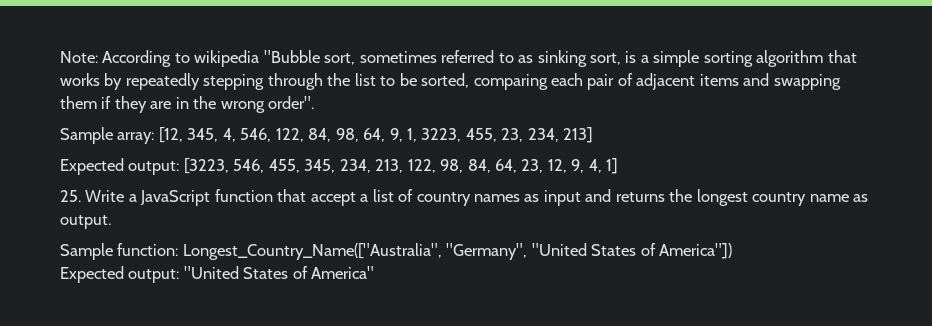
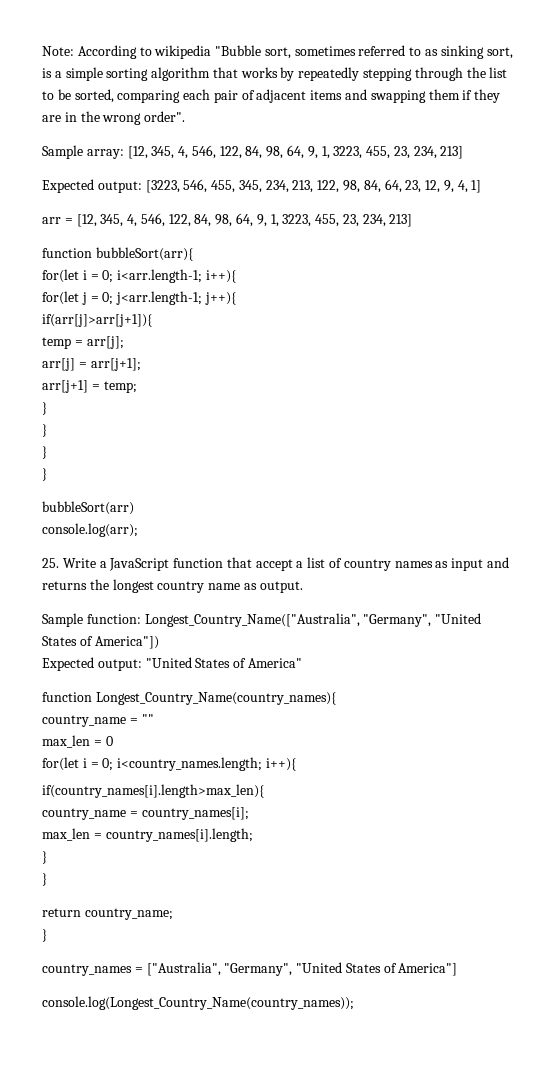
+ arr = [12, 345, 4, 546, 122, 84, 98, 64, 9, 1, 3223, 455, 23, 234, 213]
+ function bubbleSort(arr){
+ for(let i = 0; i<arr.length-1; i++){
+ for(let j = 0; j<arr.length-1; j++){
+ if(arr[j]>arr[j+1]){
+ temp = arr[j];
+ arr[j] = arr[j+1];
+ arr[j+1] = temp;
+ }
+ }
+ }
+ }
+ bubbleSort(arr)
+ console.log(arr);
+ function Longest_Country_Name(country_names){
+ country_name = ""
+ max_len = 0
+ for(let i = 0; i<country_names.length; i++){
+ if(country_names[i].length>max_len){
+ country_name = country_names[i];
+ max_len = country_names[i].length;
+ }
+ }
+ return country_name;
+ }
+ country_names = ["Australia", "Germany", "United States of America"]
+ console.log(Longest_Country_Name(country_names));

